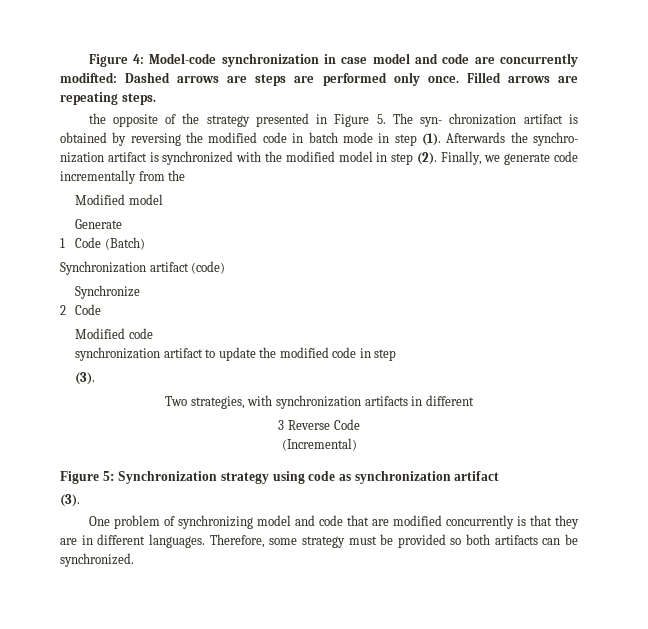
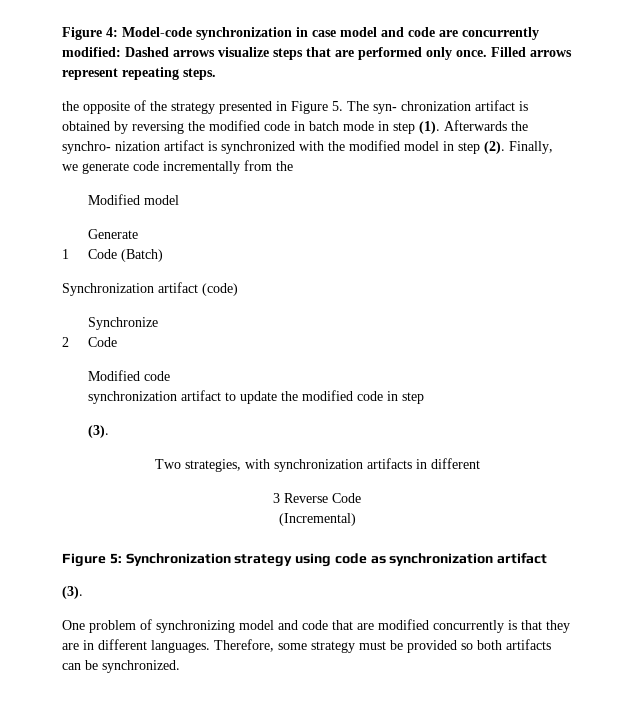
- Figure 4: Model-code synchronization in case model and code are concurrently modifted: Dashed arrows are steps are performed only once.
+ Figure 4: Model-code synchronization in case model and code are concurrently modified: Dashed arrows visualize steps that are performed only once.
- Filled arrows are repeating steps.
+ Filled arrows represent repeating steps.

